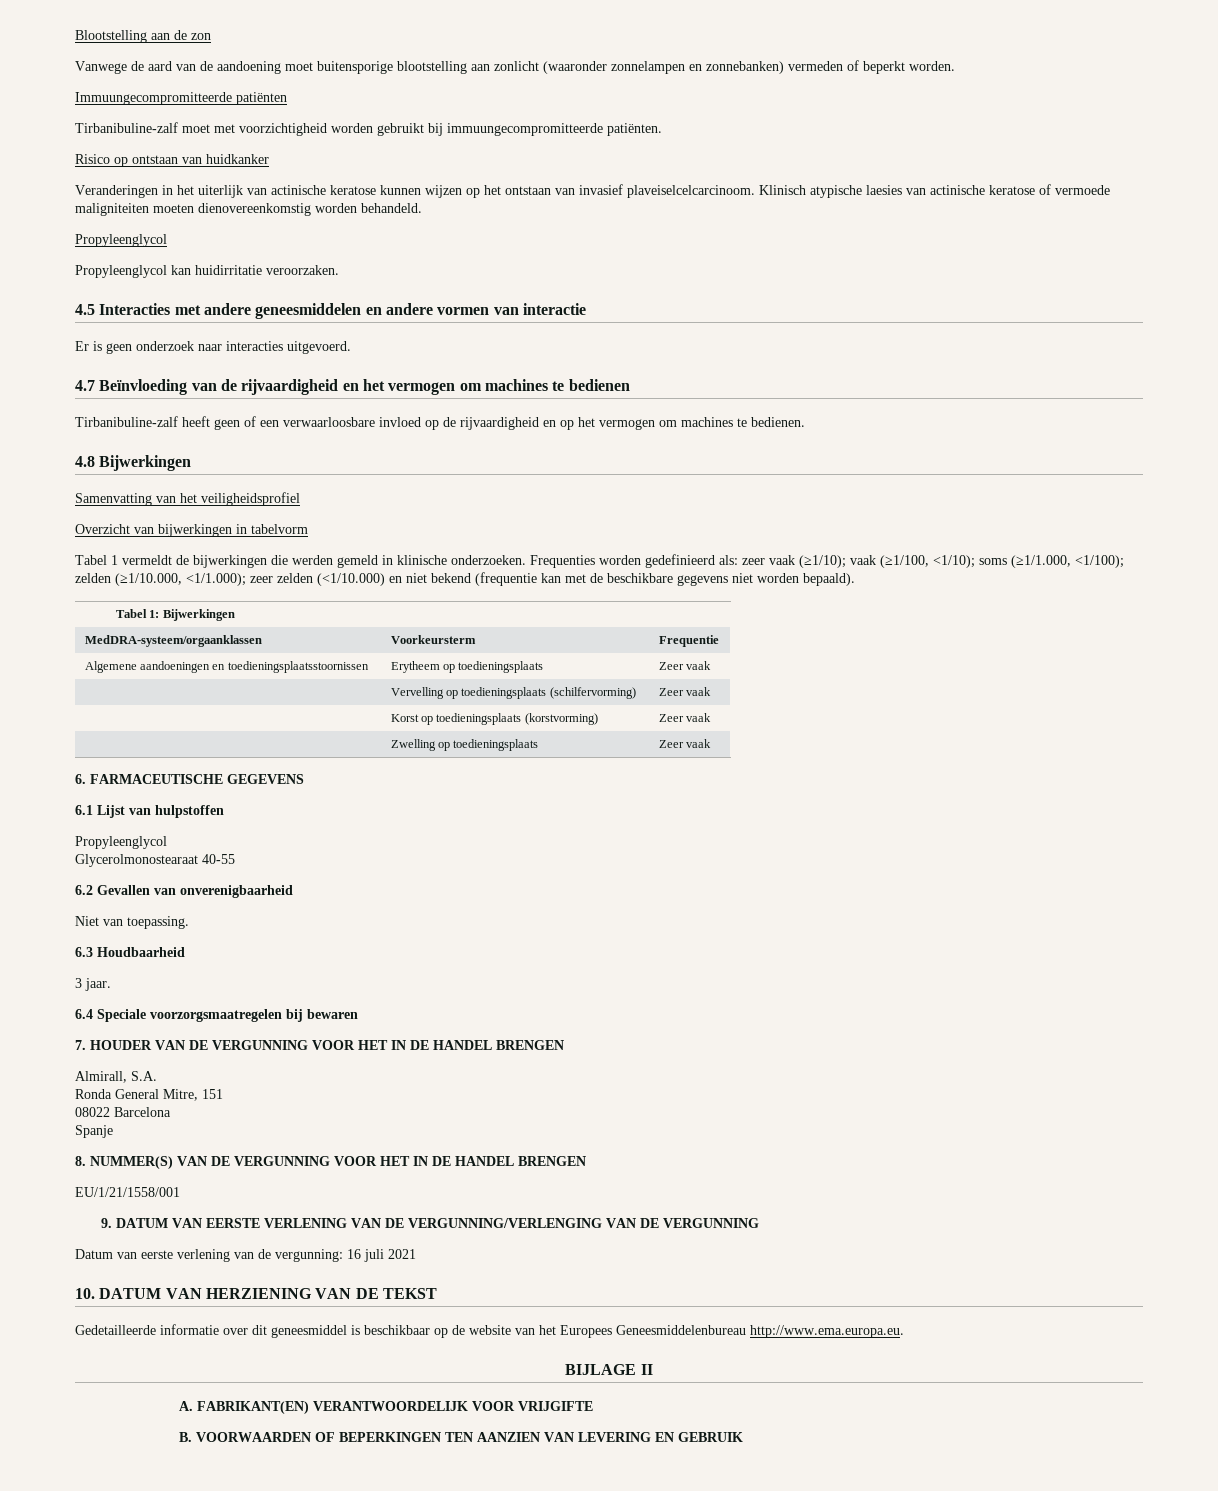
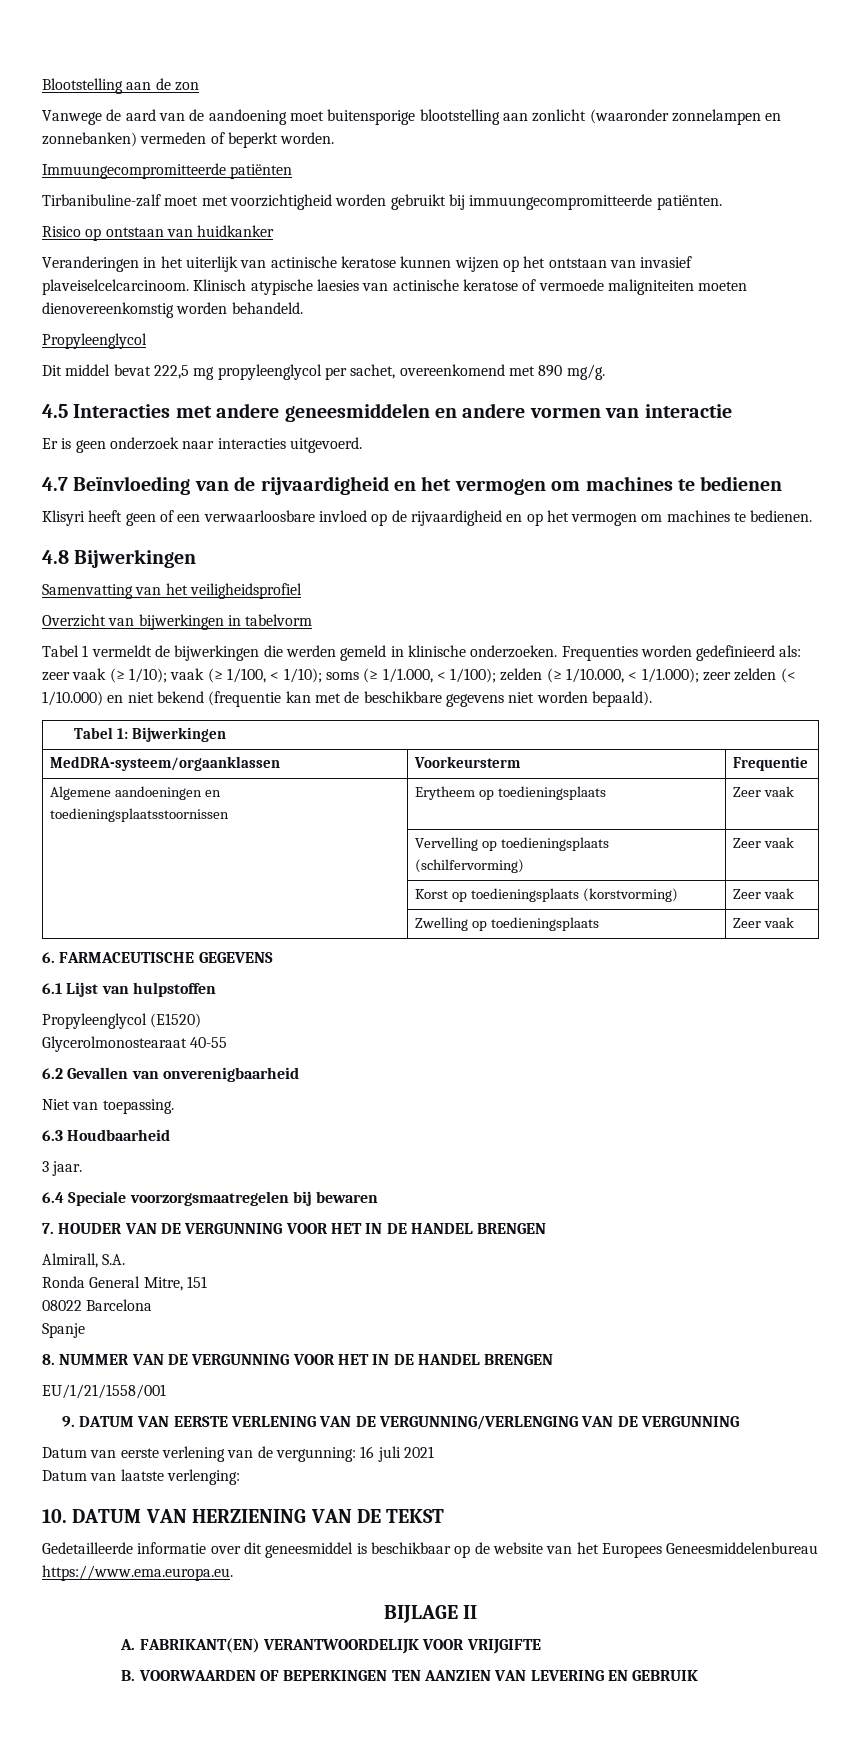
- Propyleenglycol kan huidirritatie veroorzaken.
+ Dit middel bevat 222,5 mg propyleenglycol per sachet, overeenkomend met 890 mg/g.
- Tirbanibuline-zalf heeft geen of een verwaarloosbare invloed op de rijvaardigheid en op het vermogen om machines te bedienen.
+ Klisyri heeft geen of een verwaarloosbare invloed op de rijvaardigheid en op het vermogen om machines te bedienen.
- Frequenties worden gedefinieerd als: zeer vaak (≥1/10); vaak (≥1/100, <1/10); soms (≥1/1.000, <1/100); zelden (≥1/10.000, <1/1.000); zeer zelden (<1/10.000) en niet bekend (frequentie kan met de beschikbare gegevens niet worden bepaald).
+ Frequenties worden gedefinieerd als: zeer vaak (≥ 1/10); vaak (≥ 1/100, < 1/10); soms (≥ 1/1.000, < 1/100); zelden (≥ 1/10.000, < 1/1.000); zeer zelden (< 1/10.000) en niet bekend (frequentie kan met de beschikbare gegevens niet worden bepaald).
  6.1 Lijst van hulpstoffen
- Propyleenglycol
+ Propyleenglycol (E1520)
- 8. NUMMER(S) VAN DE VERGUNNING VOOR HET IN DE HANDEL BRENGEN
+ 8. NUMMER VAN DE VERGUNNING VOOR HET IN DE HANDEL BRENGEN
+ Datum van laatste verlenging:
- Gedetailleerde informatie over dit geneesmiddel is beschikbaar op de website van het Europees Geneesmiddelenbureau http://www.ema.europa.eu.
+ Gedetailleerde informatie over dit geneesmiddel is beschikbaar op de website van het Europees Geneesmiddelenbureau https://www.ema.europa.eu.

